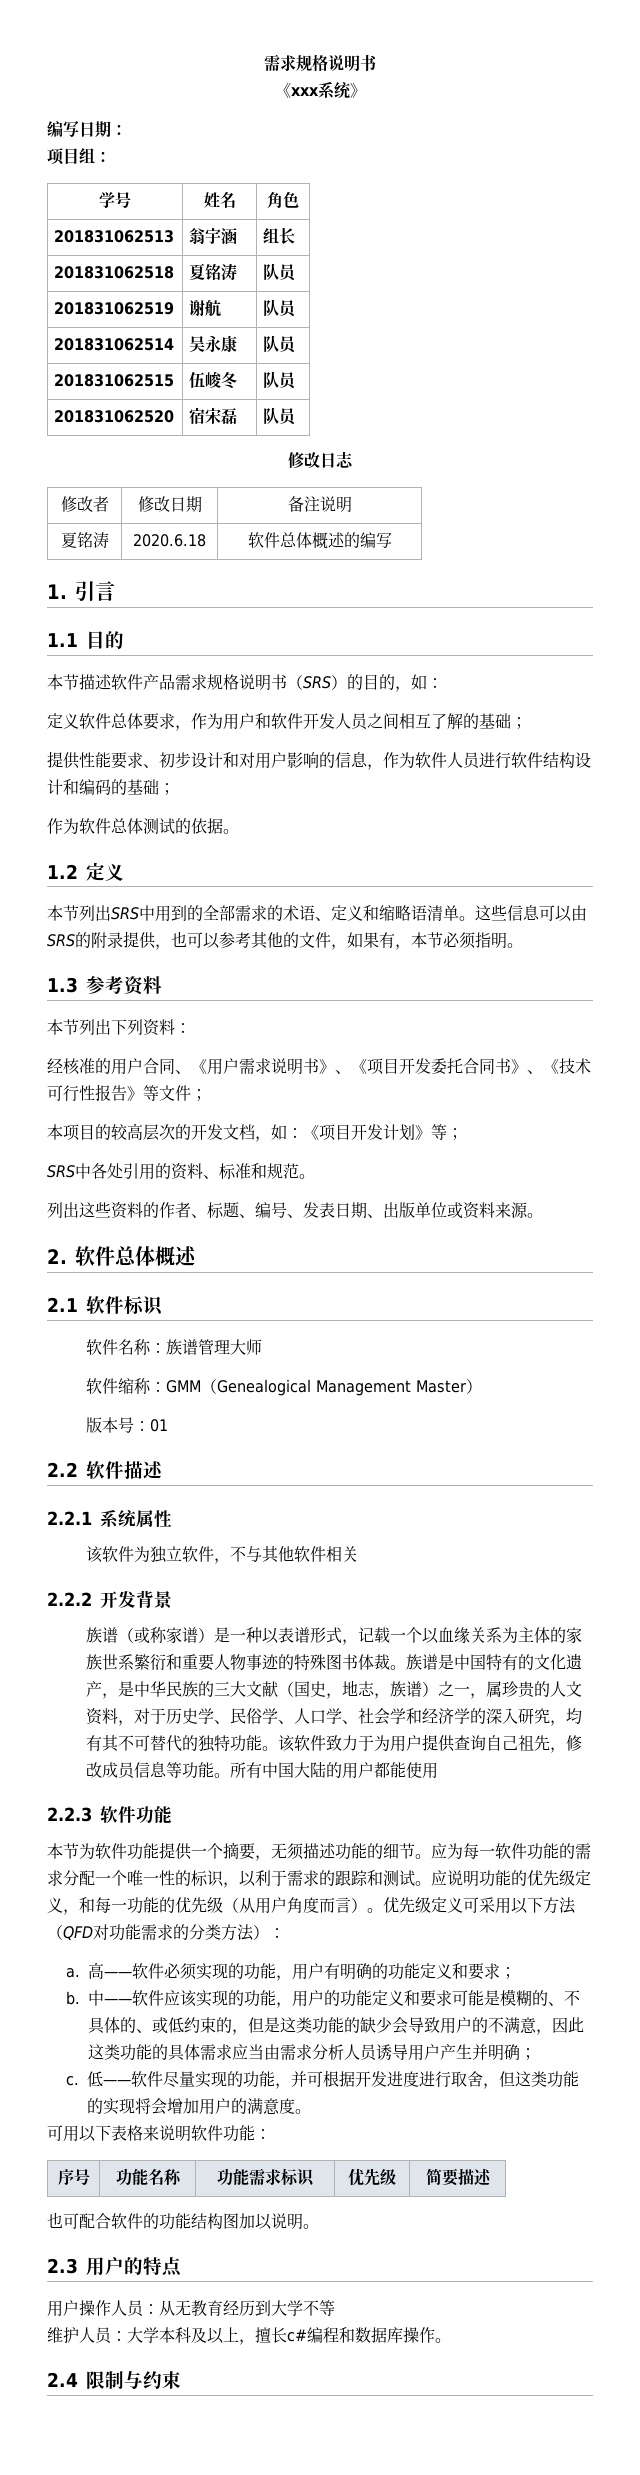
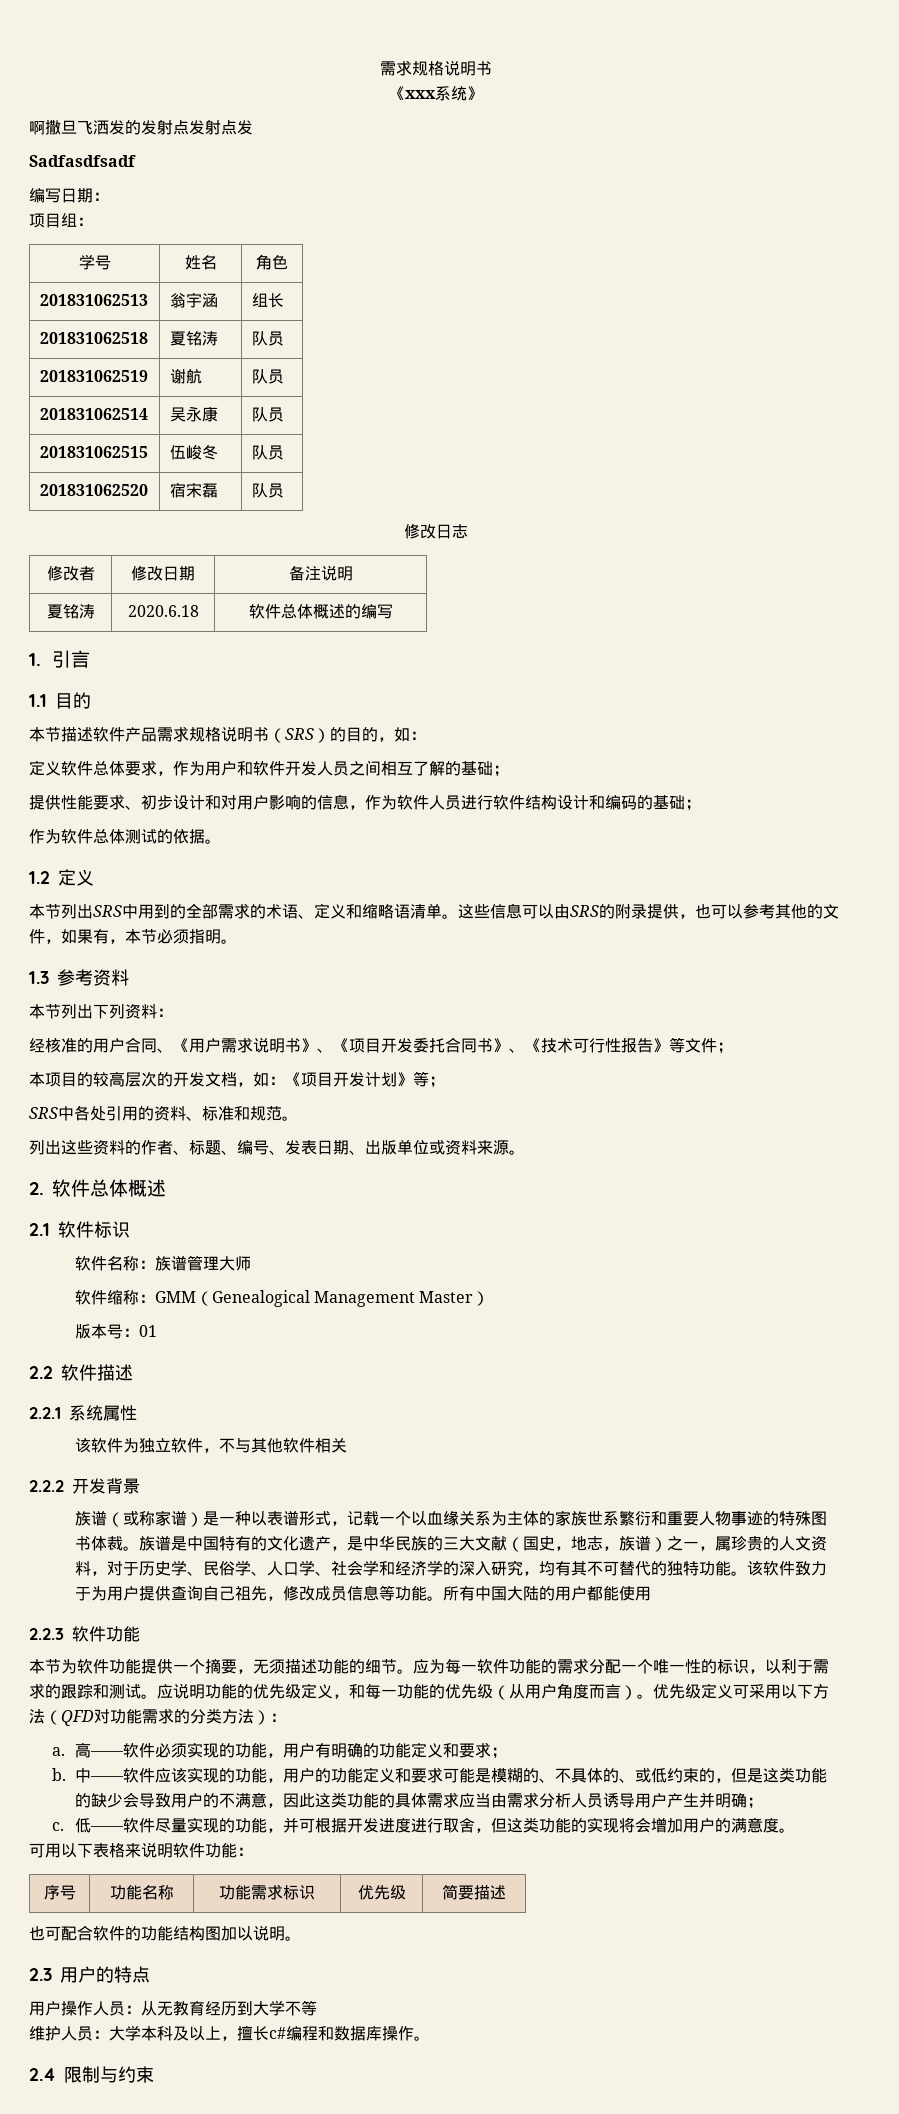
+ 啊撒旦飞洒发的发射点发射点发
+ Sadfasdfsadf

